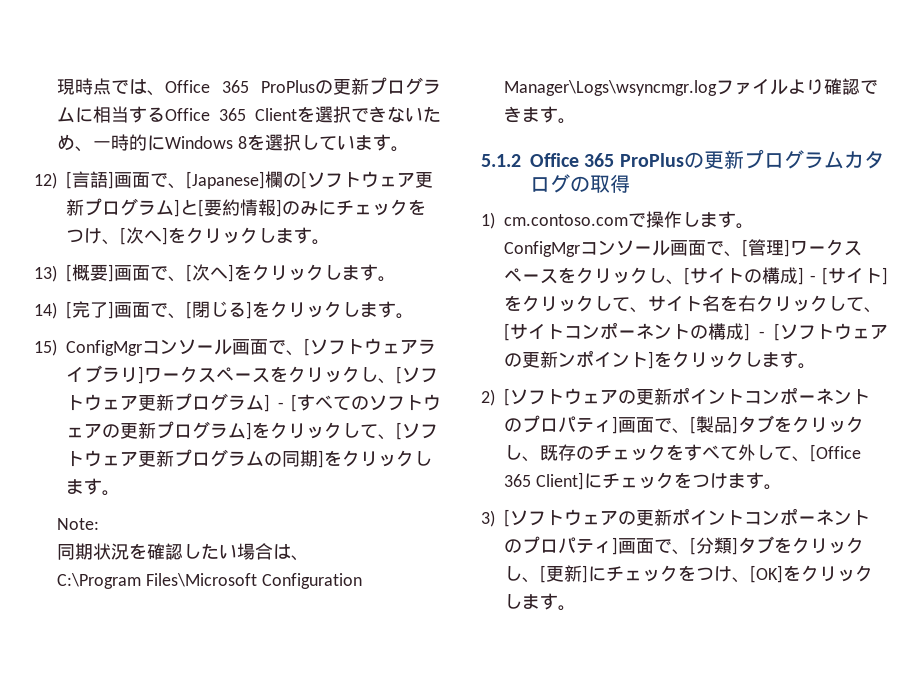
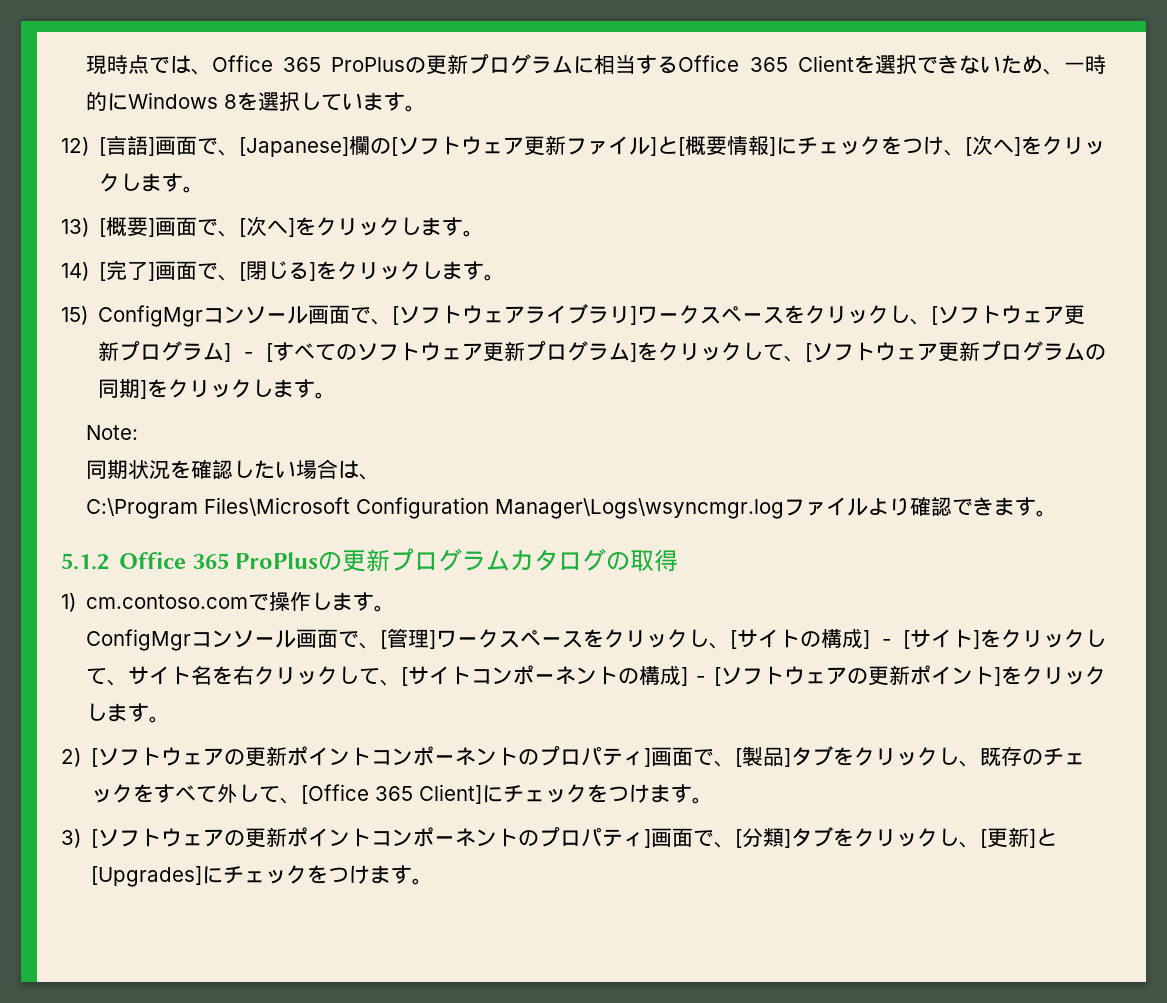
- 12) [言語]画面で、[Japanese]欄の[ソフトウェア更新プログラム]と[要約情報]のみにチェックをつけ、[次へ]をクリックします。
+ 12) [言語]画面で、[Japanese]欄の[ソフトウェア更新ファイル]と[概要情報]にチェックをつけ、[次へ]をクリックします。
- 15) ConfigMgrコンソール画面で、[ソフトウェアライブラリ]ワークスペースをクリックし、[ソフトウェア更新プログラム] - [すべてのソフトウェアの更新プログラム]をクリックして、[ソフトウェア更新プログラムの同期]をクリックします。
+ 15) ConfigMgrコンソール画面で、[ソフトウェアライブラリ]ワークスペースをクリックし、[ソフトウェア更新プログラム] - [すべてのソフトウェア更新プログラム]をクリックして、[ソフトウェア更新プログラムの同期]をクリックします。
- ConfigMgrコンソール画面で、[管理]ワークスペースをクリックし、[サイトの構成] - [サイト]をクリックして、サイト名を右クリックして、[サイトコンポーネントの構成] - [ソフトウェアの更新ンポイント]をクリックします。
+ ConfigMgrコンソール画面で、[管理]ワークスペースをクリックし、[サイトの構成] - [サイト]をクリックして、サイト名を右クリックして、[サイトコンポーネントの構成] - [ソフトウェアの更新ポイント]をクリックします。
- 3) [ソフトウェアの更新ポイントコンポーネントのプロパティ]画面で、[分類]タブをクリックし、[更新]にチェックをつけ、[OK]をクリックします。
+ 3) [ソフトウェアの更新ポイントコンポーネントのプロパティ]画面で、[分類]タブをクリックし、[更新]と[Upgrades]にチェックをつけます。

